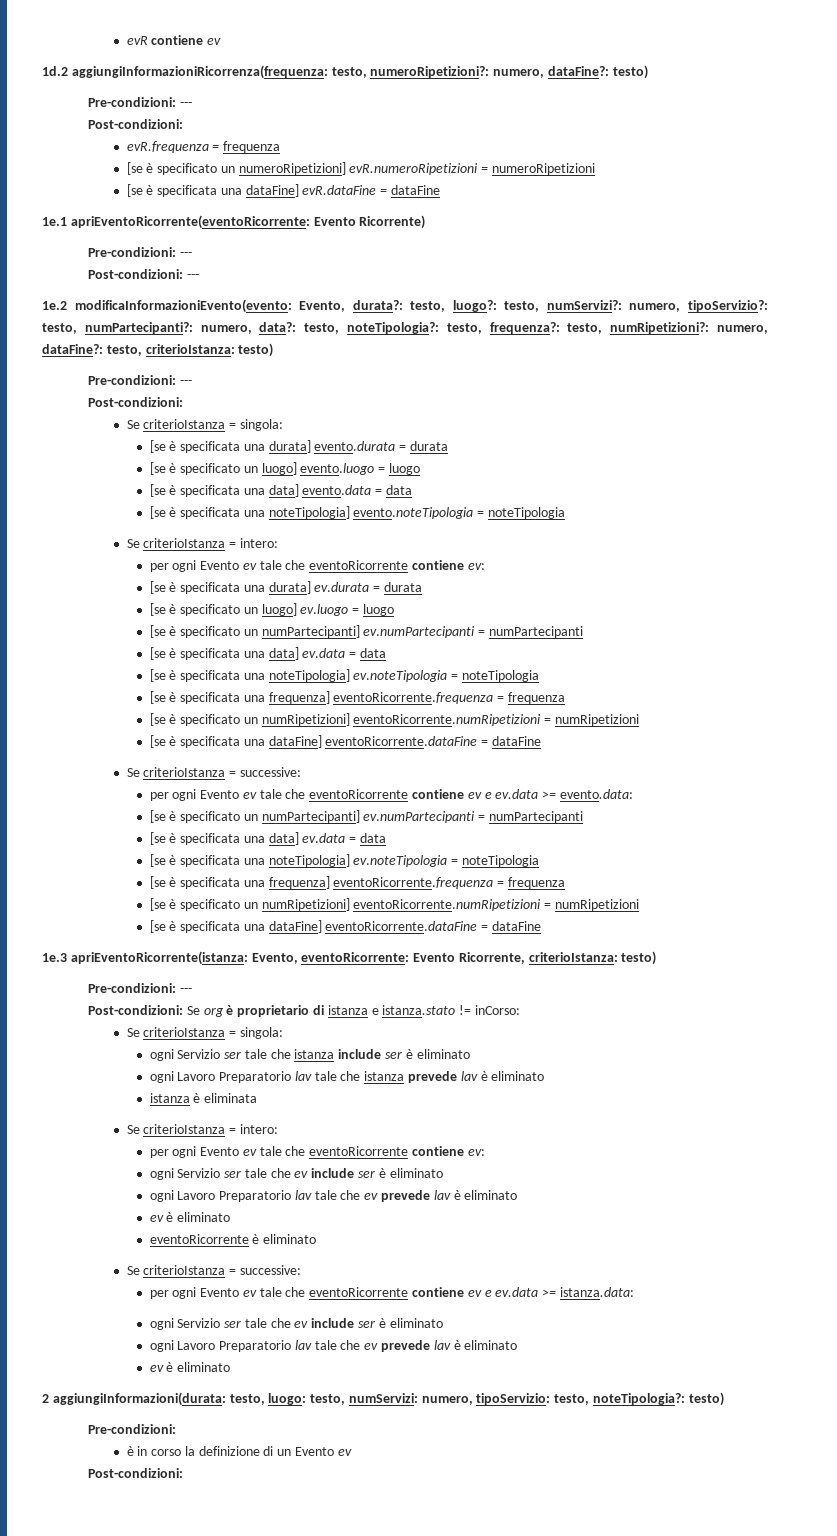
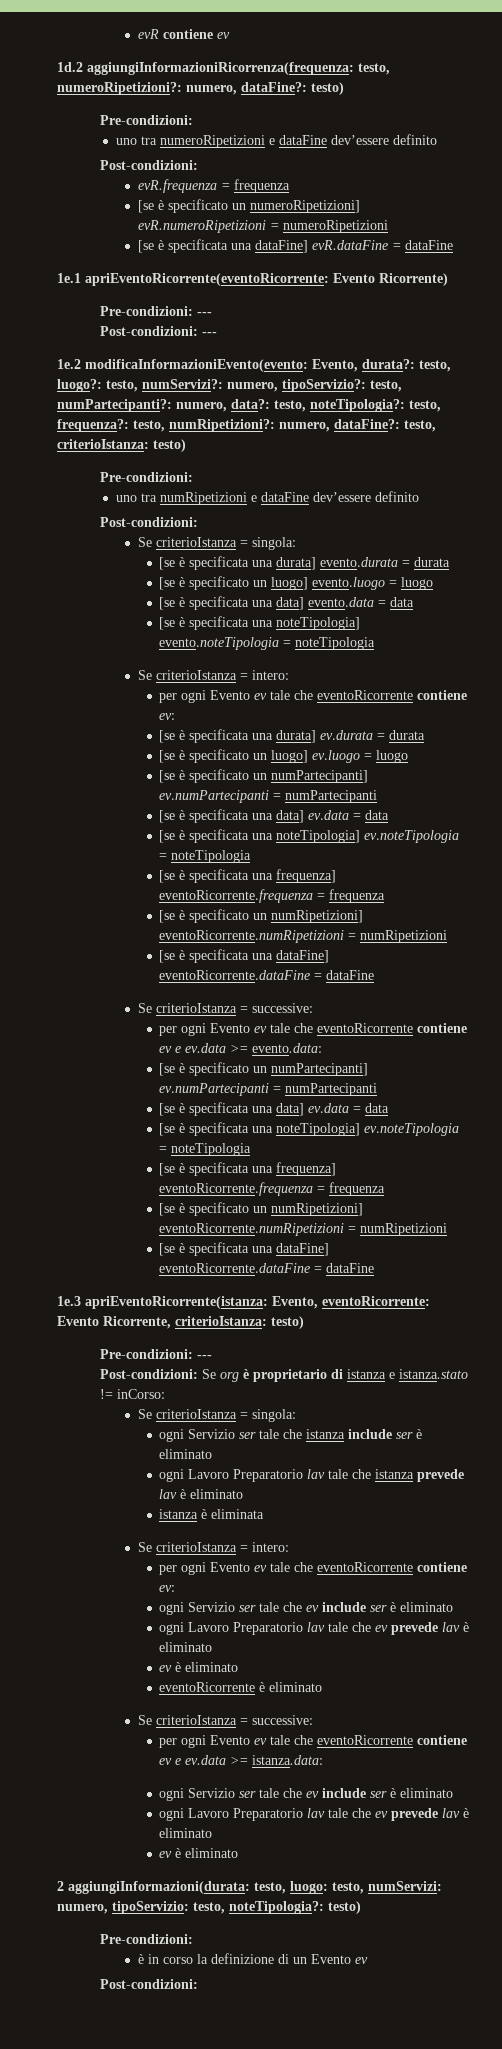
  1d.2 aggiungiInformazioniRicorrenza(frequenza: testo, numeroRipetizioni?: numero, dataFine?: testo)
- Pre-condizioni: ---
+ Pre-condizioni:
+ uno tra numeroRipetizioni e dataFine dev’essere definito
  1e.2 modificaInformazioniEvento(evento: Evento, durata?: testo, luogo?: testo, numServizi?: numero, tipoServizio?: testo, numPartecipanti?: numero, data?: testo, noteTipologia?: testo, frequenza?: testo, numRipetizioni?: numero, dataFine?: testo, criterioIstanza: testo)
- Pre-condizioni: ---
+ Pre-condizioni:
+ uno tra numRipetizioni e dataFine dev’essere definito

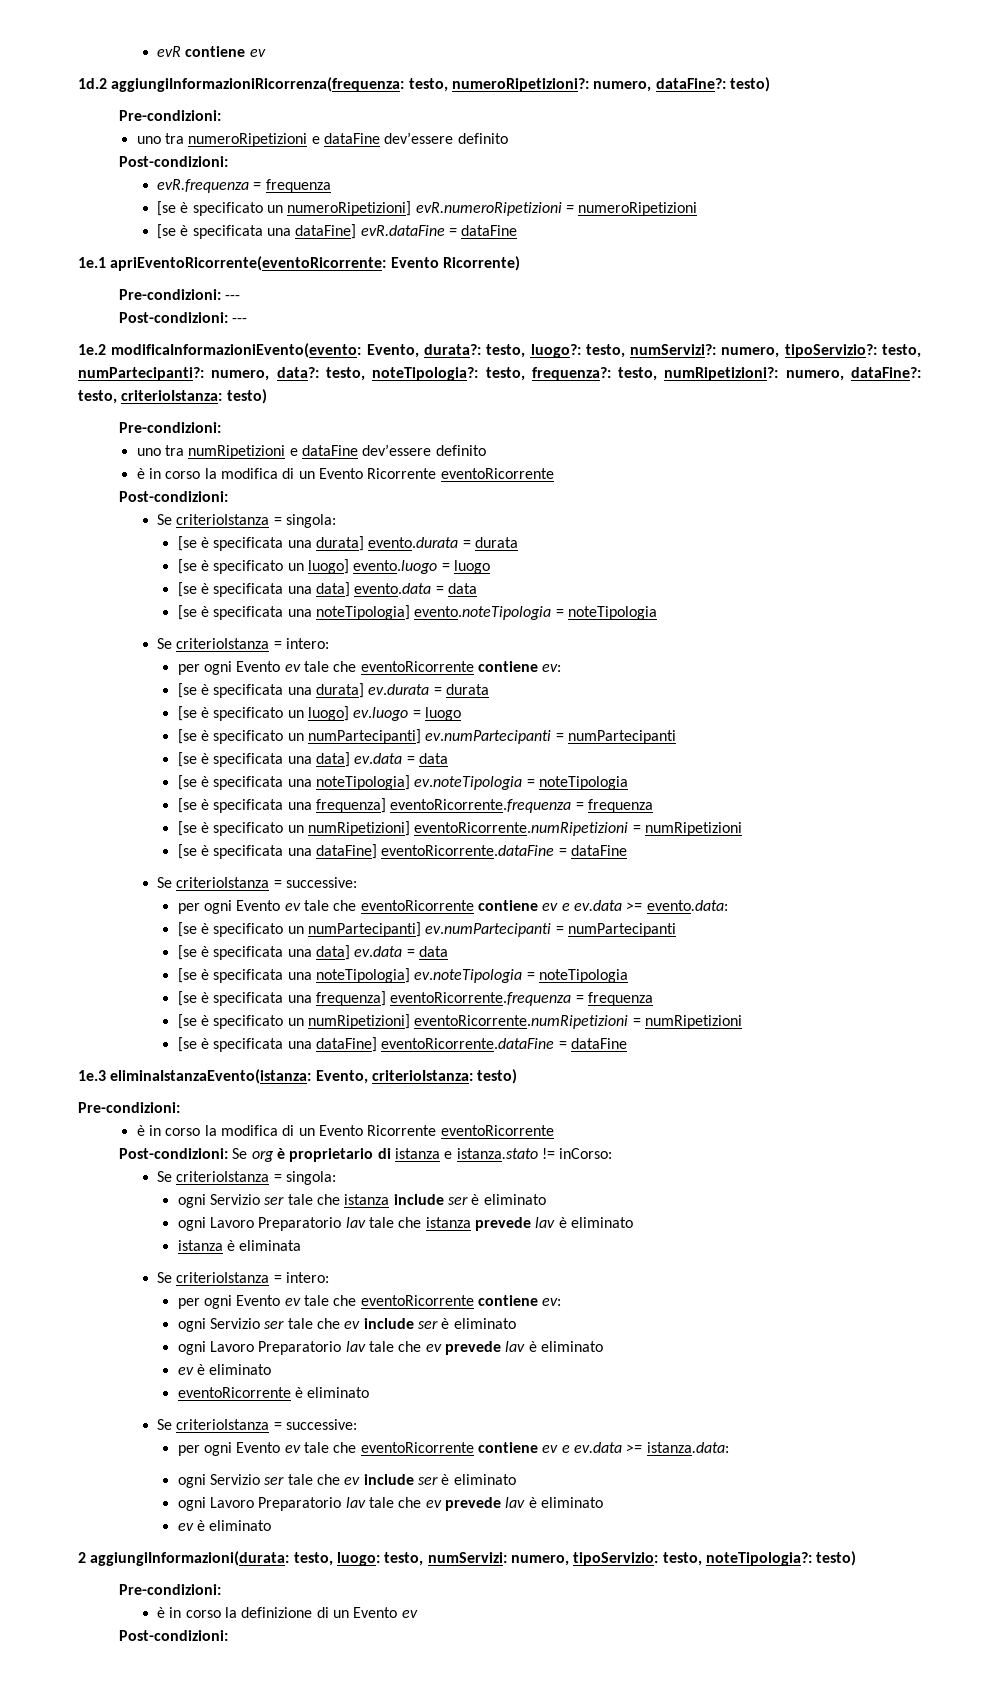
  uno tra numRipetizioni e dataFine dev’essere definito
+ è in corso la modifica di un Evento Ricorrente eventoRicorrente
- 1e.3 apriEventoRicorrente(istanza: Evento, eventoRicorrente: Evento Ricorrente, criterioIstanza: testo)
- Pre-condizioni: ---
+ 1e.3 eliminaIstanzaEvento(istanza: Evento, criterioIstanza: testo)
+ Pre-condizioni:
+ è in corso la modifica di un Evento Ricorrente eventoRicorrente

